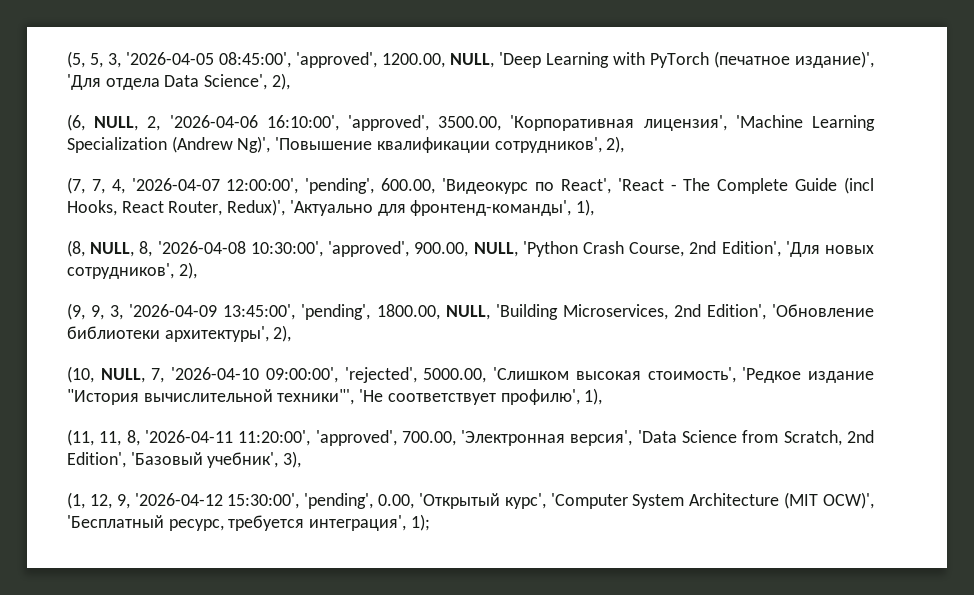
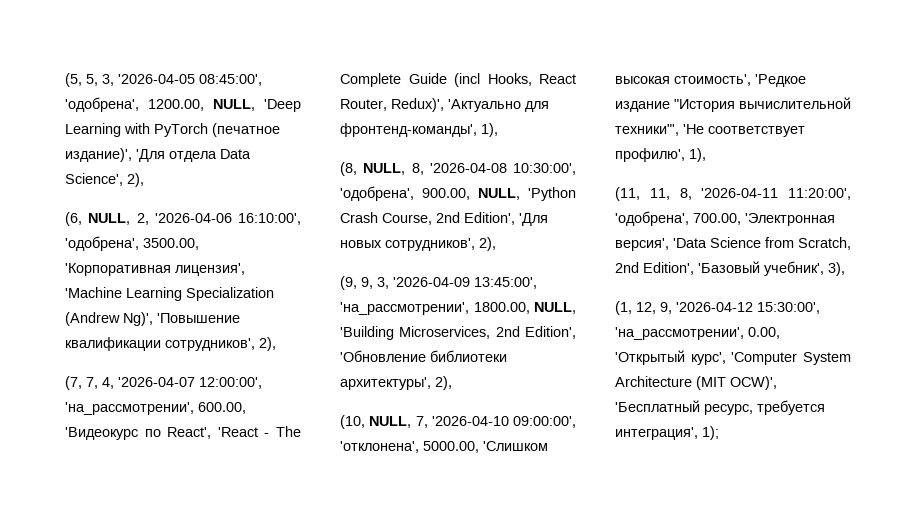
- (5, 5, 3, '2026-04-05 08:45:00', 'approved', 1200.00, NULL, 'Deep Learning with PyTorch (печатное издание)', 'Для отдела Data Science', 2),
+ (5, 5, 3, '2026-04-05 08:45:00', 'одобрена', 1200.00, NULL, 'Deep Learning with PyTorch (печатное издание)', 'Для отдела Data Science', 2),
- (6, NULL, 2, '2026-04-06 16:10:00', 'approved', 3500.00, 'Корпоративная лицензия', 'Machine Learning Specialization (Andrew Ng)', 'Повышение квалификации сотрудников', 2),
+ (6, NULL, 2, '2026-04-06 16:10:00', 'одобрена', 3500.00, 'Корпоративная лицензия', 'Machine Learning Specialization (Andrew Ng)', 'Повышение квалификации сотрудников', 2),
- (7, 7, 4, '2026-04-07 12:00:00', 'pending', 600.00, 'Видеокурс по React', 'React - The Complete Guide (incl Hooks, React Router, Redux)', 'Актуально для фронтенд-команды', 1),
+ (7, 7, 4, '2026-04-07 12:00:00', 'на_рассмотрении', 600.00, 'Видеокурс по React', 'React - The Complete Guide (incl Hooks, React Router, Redux)', 'Актуально для фронтенд-команды', 1),
- (8, NULL, 8, '2026-04-08 10:30:00', 'approved', 900.00, NULL, 'Python Crash Course, 2nd Edition', 'Для новых сотрудников', 2),
+ (8, NULL, 8, '2026-04-08 10:30:00', 'одобрена', 900.00, NULL, 'Python Crash Course, 2nd Edition', 'Для новых сотрудников', 2),
- (9, 9, 3, '2026-04-09 13:45:00', 'pending', 1800.00, NULL, 'Building Microservices, 2nd Edition', 'Обновление библиотеки архитектуры', 2),
+ (9, 9, 3, '2026-04-09 13:45:00', 'на_рассмотрении', 1800.00, NULL, 'Building Microservices, 2nd Edition', 'Обновление библиотеки архитектуры', 2),
- (10, NULL, 7, '2026-04-10 09:00:00', 'rejected', 5000.00, 'Слишком высокая стоимость', 'Редкое издание "История вычислительной техники"', 'Не соответствует профилю', 1),
+ (10, NULL, 7, '2026-04-10 09:00:00', 'отклонена', 5000.00, 'Слишком высокая стоимость', 'Редкое издание "История вычислительной техники"', 'Не соответствует профилю', 1),
- (11, 11, 8, '2026-04-11 11:20:00', 'approved', 700.00, 'Электронная версия', 'Data Science from Scratch, 2nd Edition', 'Базовый учебник', 3),
+ (11, 11, 8, '2026-04-11 11:20:00', 'одобрена', 700.00, 'Электронная версия', 'Data Science from Scratch, 2nd Edition', 'Базовый учебник', 3),
- (1, 12, 9, '2026-04-12 15:30:00', 'pending', 0.00, 'Открытый курс', 'Computer System Architecture (MIT OCW)', 'Бесплатный ресурс, требуется интеграция', 1);
+ (1, 12, 9, '2026-04-12 15:30:00', 'на_рассмотрении', 0.00, 'Открытый курс', 'Computer System Architecture (MIT OCW)', 'Бесплатный ресурс, требуется интеграция', 1);

